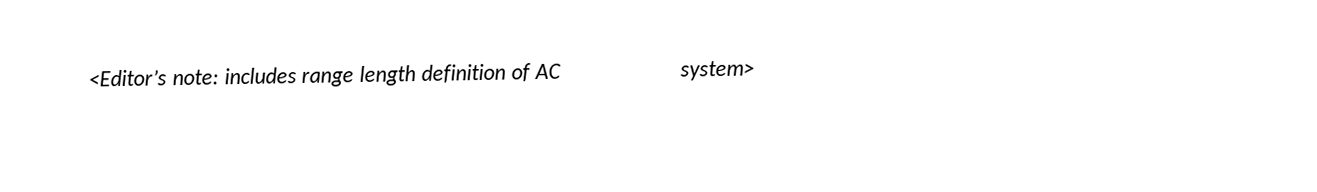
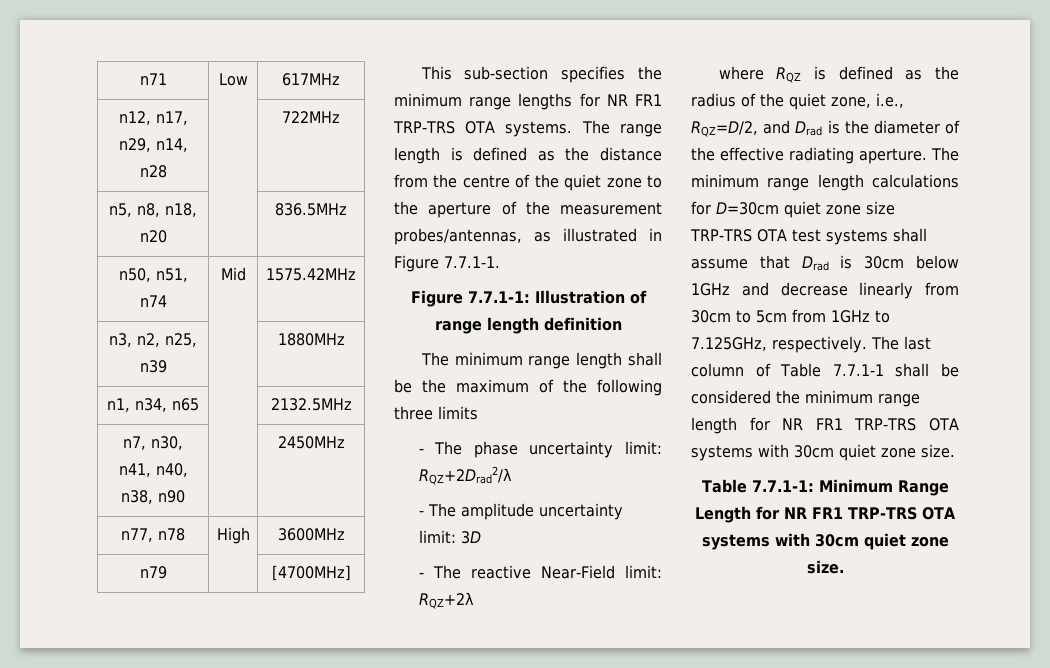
- <Editor’s note: includes range length definition of AC system>
+ n71 | Low | 617MHz
+ n12, n17, n29, n14, n28 | | 722MHz
+ n5, n8, n18, n20 | | 836.5MHz
+ n50, n51, n74 | Mid | 1575.42MHz
+ n3, n2, n25, n39 | | 1880MHz
+ n1, n34, n65 | | 2132.5MHz
+ n7, n30, n41, n40, n38, n90 | | 2450MHz
+ n77, n78 | High | 3600MHz
+ n79 | | [4700MHz]
+ This sub-section specifies the minimum range lengths for NR FR1 TRP-TRS OTA systems. The range length is defined as the distance from the centre of the quiet zone to the aperture of the measurement probes/antennas, as illustrated in Figure 7.7.1-1.
+ Figure 7.7.1-1: Illustration of range length definition
+ The minimum range length shall be the maximum of the following three limits
+ - The phase uncertainty limit: RQZ+2Drad2/λ
+ - The amplitude uncertainty limit: 3D
+ - The reactive Near-Field limit: RQZ+2λ
+ where RQZ is defined as the radius of the quiet zone, i.e., RQZ=D/2, and Drad is the diameter of the effective radiating aperture. The minimum range length calculations for D=30cm quiet zone size TRP-TRS OTA test systems shall assume that Drad is 30cm below 1GHz and decrease linearly from 30cm to 5cm from 1GHz to 7.125GHz, respectively. The last column of Table 7.7.1-1 shall be considered the minimum range length for NR FR1 TRP-TRS OTA systems with 30cm quiet zone size.
+ Table 7.7.1-1: Minimum Range Length for NR FR1 TRP-TRS OTA systems with 30cm quiet zone size.

